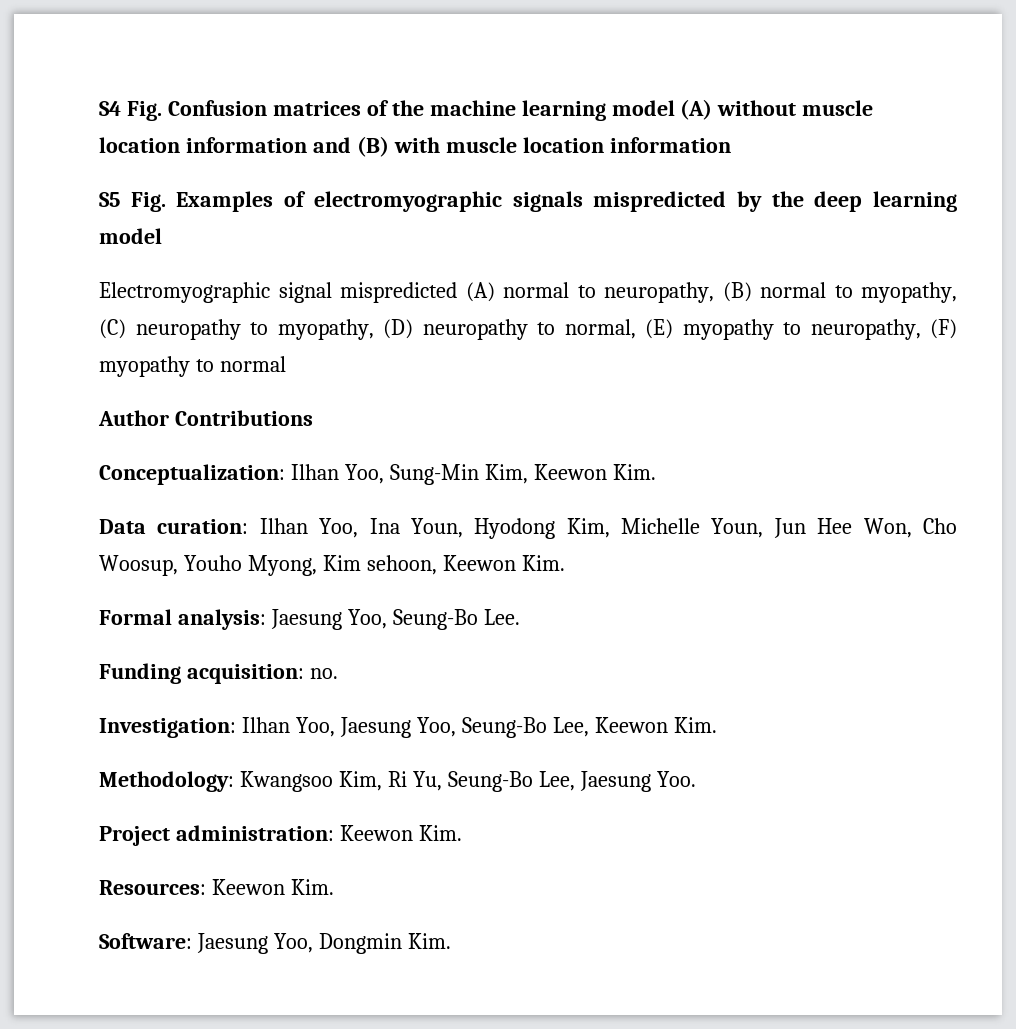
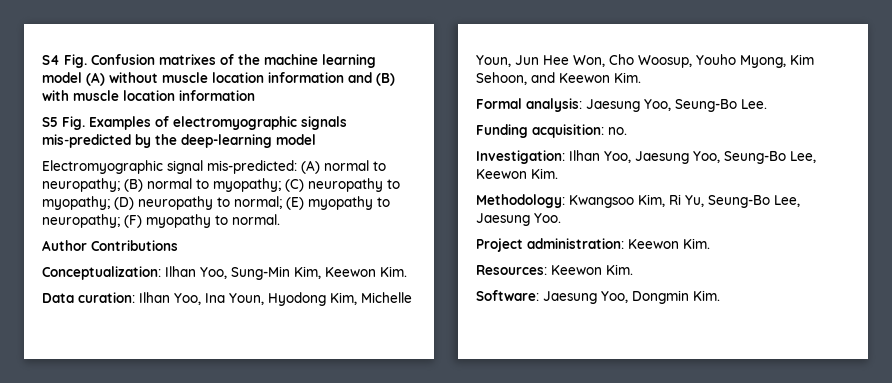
- S4 Fig. Confusion matrices of the machine learning model (A) without muscle location information and (B) with muscle location information
+ S4 Fig. Confusion matrixes of the machine learning model (A) without muscle location information and (B) with muscle location information
- S5 Fig. Examples of electromyographic signals mispredicted by the deep learning model
+ S5 Fig. Examples of electromyographic signals mis-predicted by the deep-learning model
- Electromyographic signal mispredicted (A) normal to neuropathy, (B) normal to myopathy, (C) neuropathy to myopathy, (D) neuropathy to normal, (E) myopathy to neuropathy, (F) myopathy to normal
+ Electromyographic signal mis-predicted: (A) normal to neuropathy; (B) normal to myopathy; (C) neuropathy to myopathy; (D) neuropathy to normal; (E) myopathy to neuropathy; (F) myopathy to normal.
- Data curation: Ilhan Yoo, Ina Youn, Hyodong Kim, Michelle Youn, Jun Hee Won, Cho Woosup, Youho Myong, Kim sehoon, Keewon Kim.
+ Data curation: Ilhan Yoo, Ina Youn, Hyodong Kim, Michelle Youn, Jun Hee Won, Cho Woosup, Youho Myong, Kim Sehoon, and Keewon Kim.

